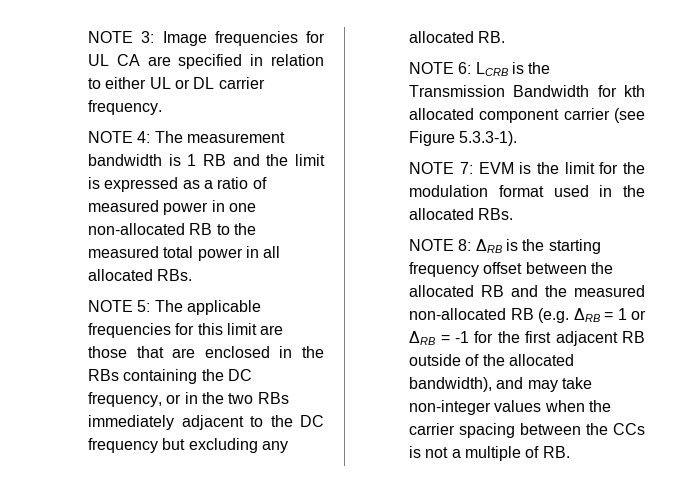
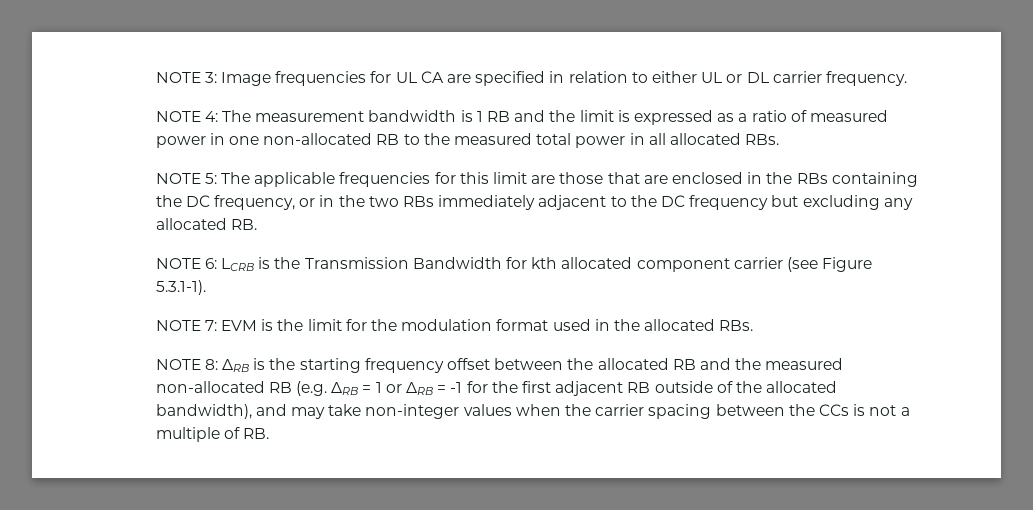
- NOTE 6: LCRB is the Transmission Bandwidth for kth allocated component carrier (see Figure 5.3.3-1).
+ NOTE 6: LCRB is the Transmission Bandwidth for kth allocated component carrier (see Figure 5.3.1-1).

